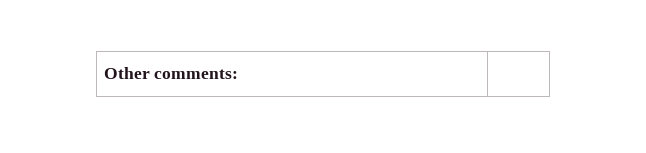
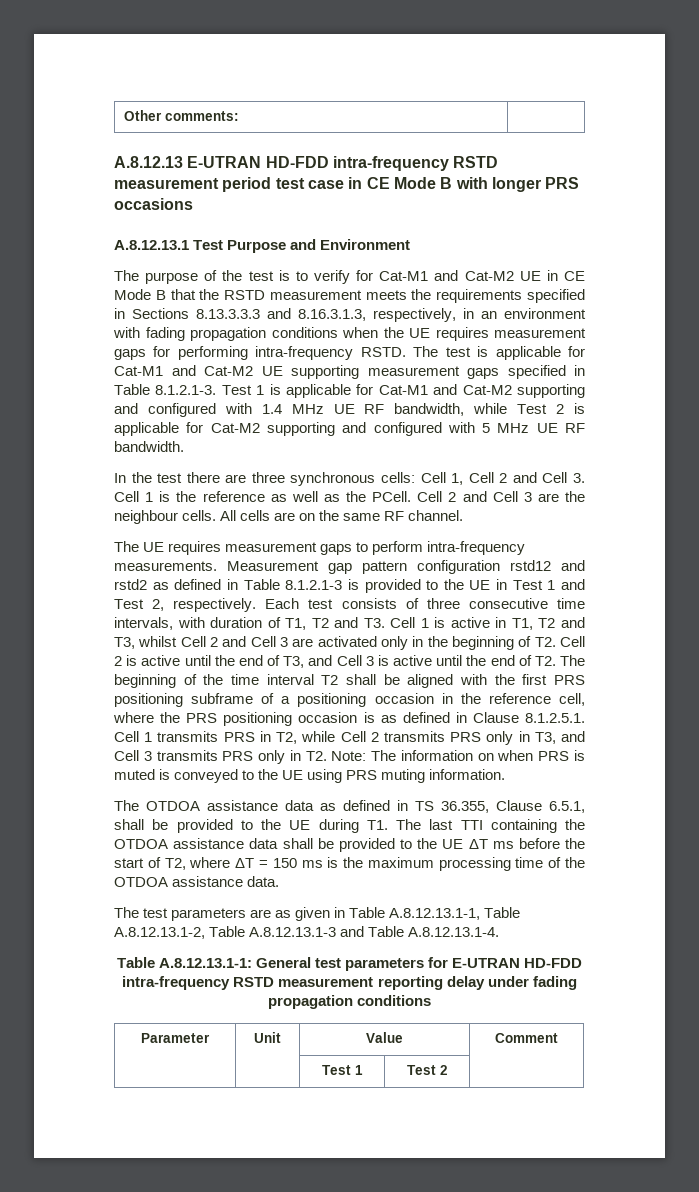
+ A.8.12.13 E-UTRAN HD-FDD intra-frequency RSTD measurement period test case in CE Mode B with longer PRS occasions
+ A.8.12.13.1 Test Purpose and Environment
+ The purpose of the test is to verify for Cat-M1 and Cat-M2 UE in CE Mode B that the RSTD measurement meets the requirements specified in Sections 8.13.3.3.3 and 8.16.3.1.3, respectively, in an environment with fading propagation conditions when the UE requires measurement gaps for performing intra-frequency RSTD. The test is applicable for Cat-M1 and Cat-M2 UE supporting measurement gaps specified in Table 8.1.2.1-3. Test 1 is applicable for Cat-M1 and Cat-M2 supporting and configured with 1.4 MHz UE RF bandwidth, while Test 2 is applicable for Cat-M2 supporting and configured with 5 MHz UE RF bandwidth.
+ In the test there are three synchronous cells: Cell 1, Cell 2 and Cell 3. Cell 1 is the reference as well as the PCell. Cell 2 and Cell 3 are the neighbour cells. All cells are on the same RF channel.
+ The UE requires measurement gaps to perform intra-frequency measurements. Measurement gap pattern configuration rstd12 and rstd2 as defined in Table 8.1.2.1-3 is provided to the UE in Test 1 and Test 2, respectively. Each test consists of three consecutive time intervals, with duration of T1, T2 and T3. Cell 1 is active in T1, T2 and T3, whilst Cell 2 and Cell 3 are activated only in the beginning of T2. Cell 2 is active until the end of T3, and Cell 3 is active until the end of T2. The beginning of the time interval T2 shall be aligned with the first PRS positioning subframe of a positioning occasion in the reference cell, where the PRS positioning occasion is as defined in Clause 8.1.2.5.1. Cell 1 transmits PRS in T2, while Cell 2 transmits PRS only in T3, and Cell 3 transmits PRS only in T2. Note: The information on when PRS is muted is conveyed to the UE using PRS muting information.
+ The OTDOA assistance data as defined in TS 36.355, Clause 6.5.1, shall be provided to the UE during T1. The last TTI containing the OTDOA assistance data shall be provided to the UE ΔT ms before the start of T2, where ΔT = 150 ms is the maximum processing time of the OTDOA assistance data.
+ The test parameters are as given in Table A.8.12.13.1-1, Table A.8.12.13.1-2, Table A.8.12.13.1-3 and Table A.8.12.13.1-4.
+ Table A.8.12.13.1-1: General test parameters for E-UTRAN HD-FDD intra-frequency RSTD measurement reporting delay under fading propagation conditions
+ Parameter | Unit | Value | Comment
+ | | Test 1 | Test 2 |

